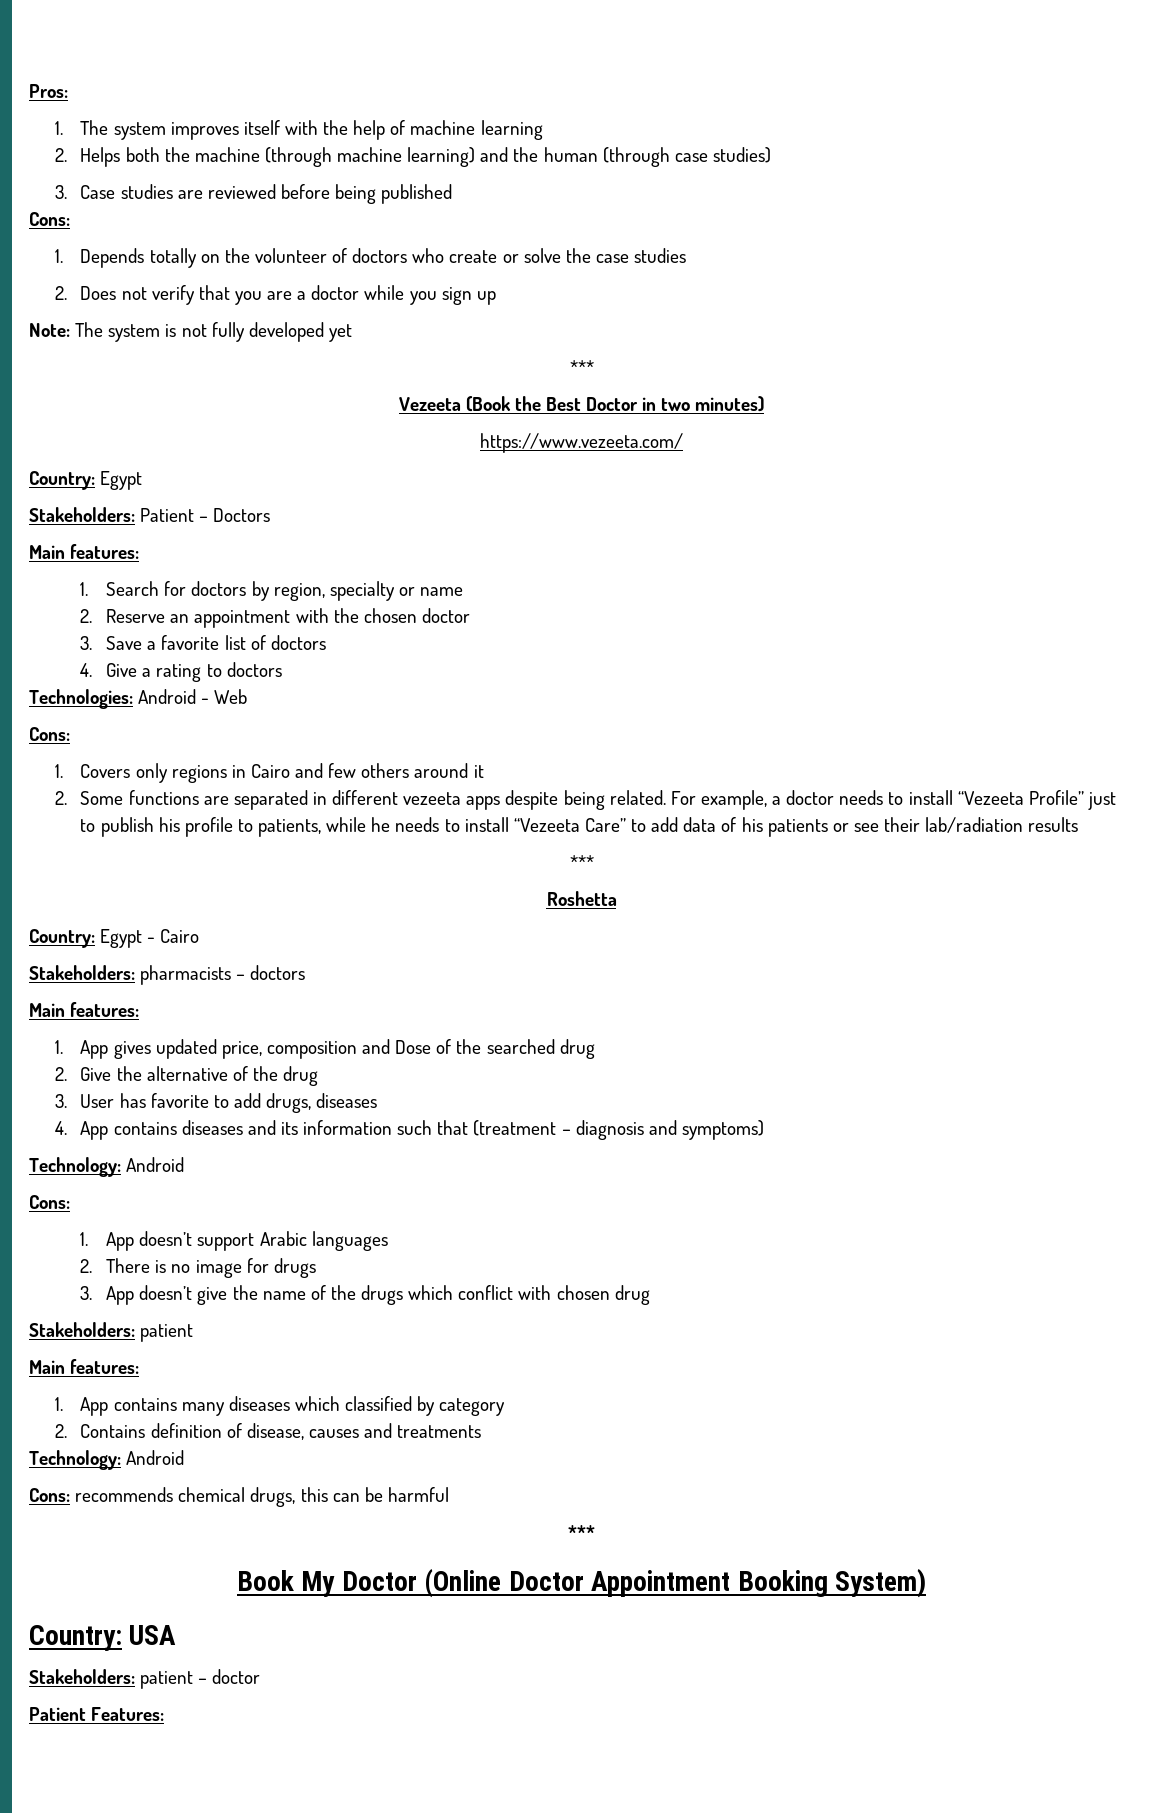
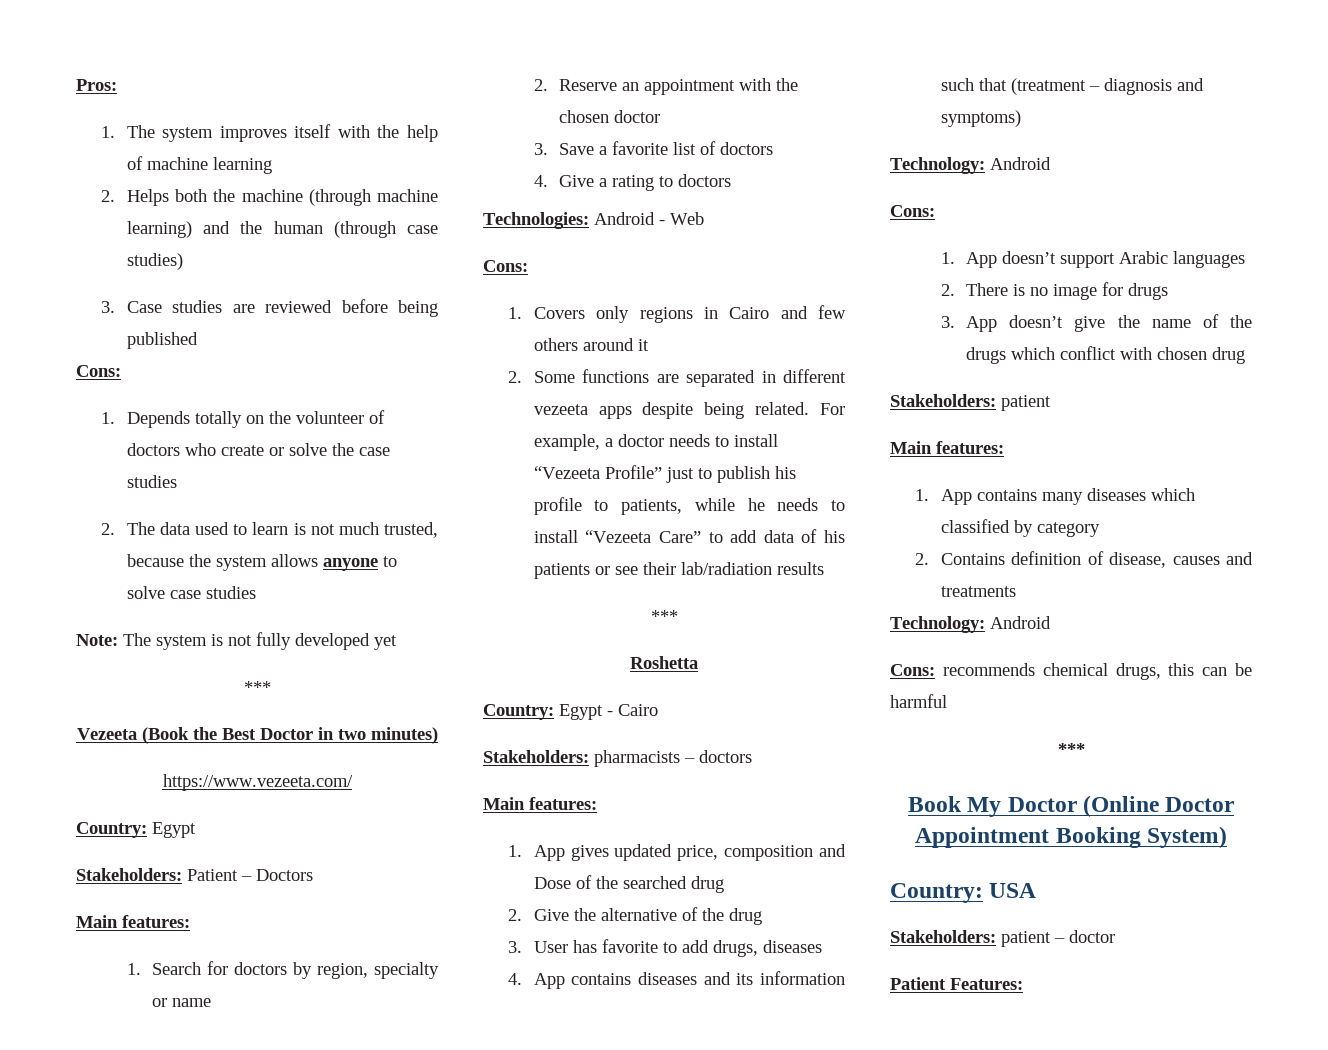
- 2. Does not verify that you are a doctor while you sign up
+ 2. The data used to learn is not much trusted, because the system allows anyone to solve case studies

